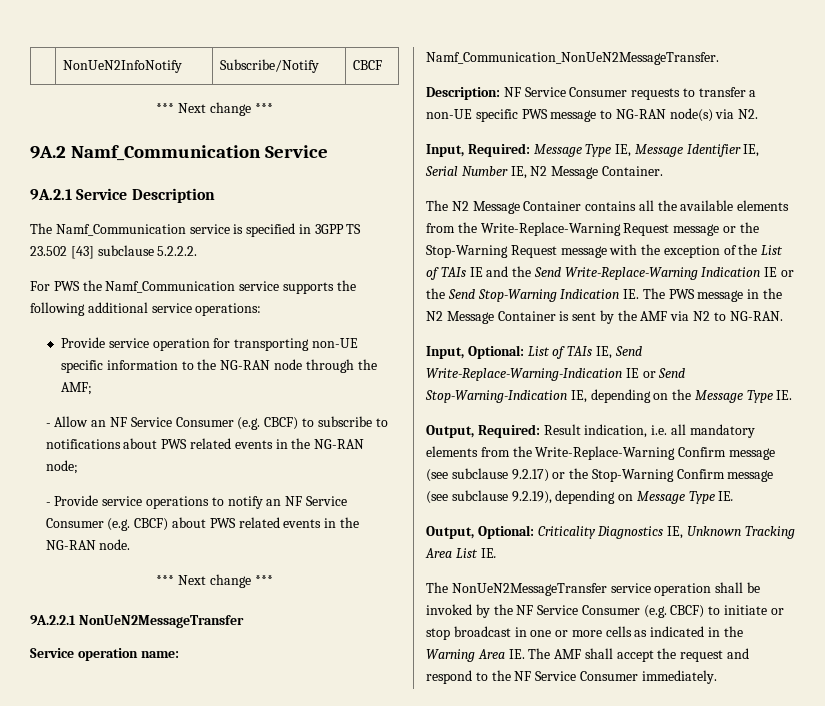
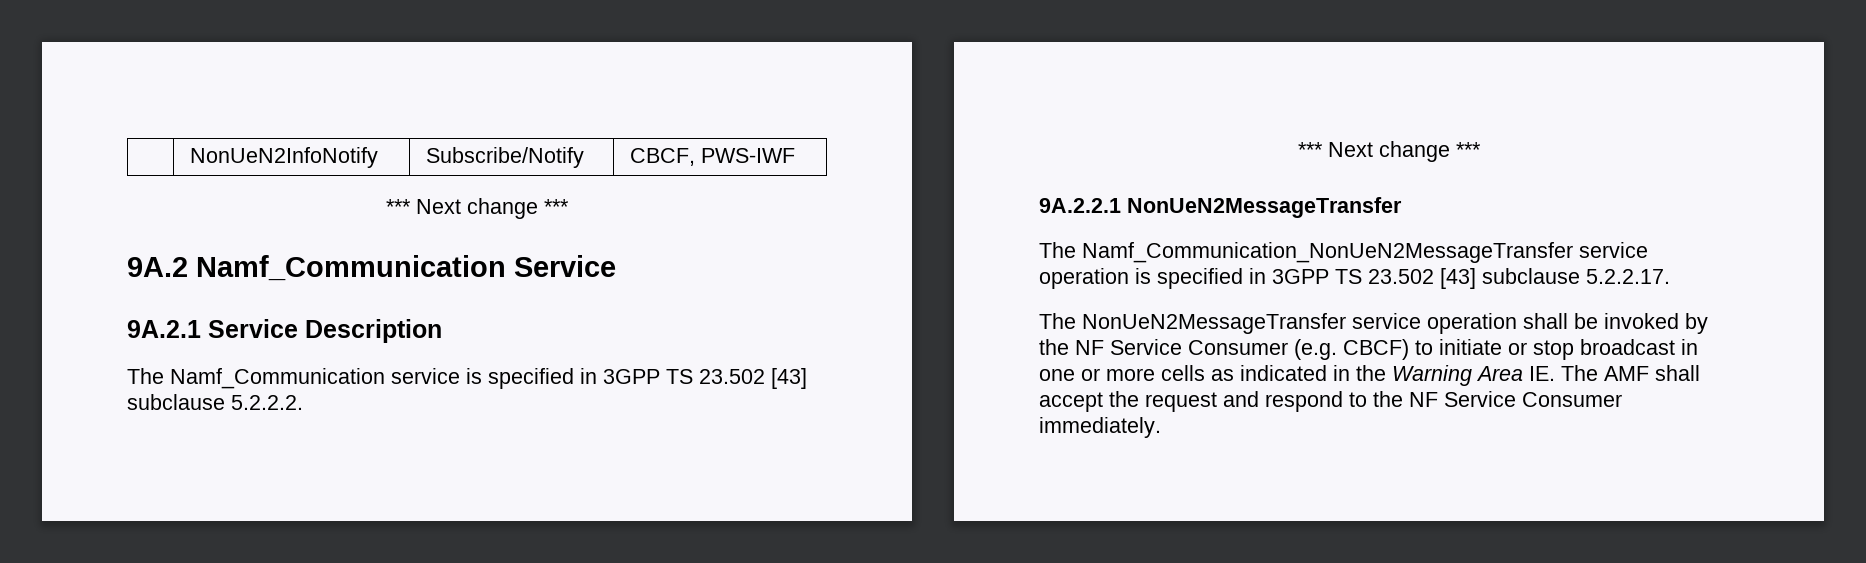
- | NonUeN2InfoNotify | Subscribe/Notify | CBCF
+ | NonUeN2InfoNotify | Subscribe/Notify | CBCF, PWS-IWF
- For PWS the Namf_Communication service supports the following additional service operations:
- Provide service operation for transporting non-UE specific information to the NG-RAN node through the AMF;
- - Allow an NF Service Consumer (e.g. CBCF) to subscribe to notifications about PWS related events in the NG-RAN node;
- - Provide service operations to notify an NF Service Consumer (e.g. CBCF) about PWS related events in the NG-RAN node.
- Service operation name: Namf_Communication_NonUeN2MessageTransfer.
- Description: NF Service Consumer requests to transfer a non-UE specific PWS message to NG-RAN node(s) via N2.
- Input, Required: Message Type IE, Message Identifier IE, Serial Number IE, N2 Message Container.
- The N2 Message Container contains all the available elements from the Write-Replace-Warning Request message or the Stop-Warning Request message with the exception of the List of TAIs IE and the Send Write-Replace-Warning Indication IE or the Send Stop-Warning Indication IE. The PWS message in the N2 Message Container is sent by the AMF via N2 to NG-RAN.
- Input, Optional: List of TAIs IE, Send Write-Replace-Warning-Indication IE or Send Stop-Warning-Indication IE, depending on the Message Type IE.
- Output, Required: Result indication, i.e. all mandatory elements from the Write-Replace-Warning Confirm message (see subclause 9.2.17) or the Stop-Warning Confirm message (see subclause 9.2.19), depending on Message Type IE.
- Output, Optional: Criticality Diagnostics IE, Unknown Tracking Area List IE.
+ The Namf_Communication_NonUeN2MessageTransfer service operation is specified in 3GPP TS 23.502 [43] subclause 5.2.2.17.

